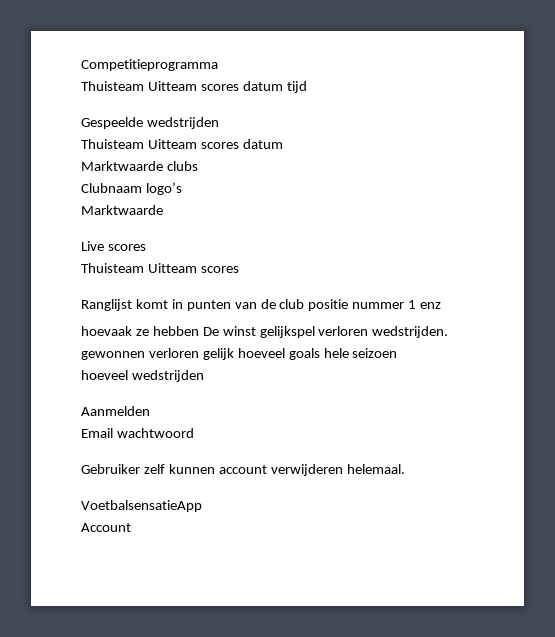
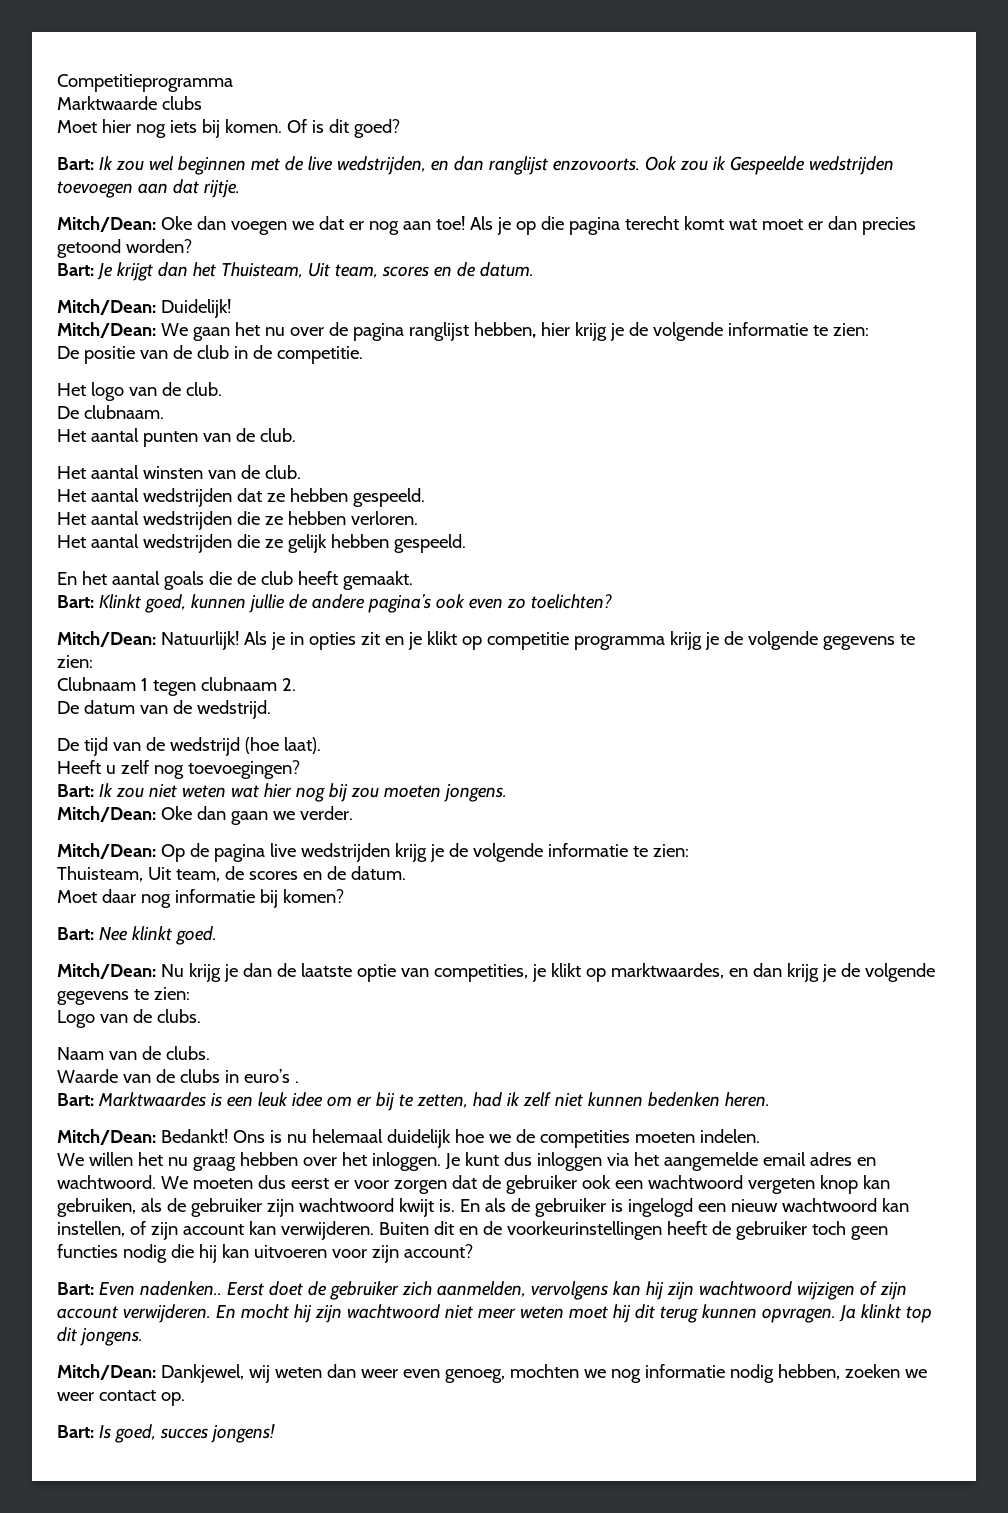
- Thuisteam Uitteam scores datum tijd
- Gespeelde wedstrijden
- Thuisteam Uitteam scores datum
  Marktwaarde clubs
- Clubnaam logo’s
- Marktwaarde
- Live scores
- Thuisteam Uitteam scores
- Ranglijst komt in punten van de club positie nummer 1 enz
- hoevaak ze hebben De winst gelijkspel verloren wedstrijden. gewonnen verloren gelijk hoeveel goals hele seizoen
- hoeveel wedstrijden
- Aanmelden
- Email wachtwoord
- Gebruiker zelf kunnen account verwijderen helemaal.
- VoetbalsensatieApp
- Account
+ Moet hier nog iets bij komen. Of is dit goed?
+ Bart: Ik zou wel beginnen met de live wedstrijden, en dan ranglijst enzovoorts. Ook zou ik Gespeelde wedstrijden toevoegen aan dat rijtje.
+ Mitch/Dean: Oke dan voegen we dat er nog aan toe! Als je op die pagina terecht komt wat moet er dan precies getoond worden?
+ Bart: Je krijgt dan het Thuisteam, Uit team, scores en de datum.
+ Mitch/Dean: Duidelijk!
+ Mitch/Dean: We gaan het nu over de pagina ranglijst hebben, hier krijg je de volgende informatie te zien:
+ De positie van de club in de competitie.
+ Het logo van de club.
+ De clubnaam.
+ Het aantal punten van de club.
+ Het aantal winsten van de club.
+ Het aantal wedstrijden dat ze hebben gespeeld.
+ Het aantal wedstrijden die ze hebben verloren.
+ Het aantal wedstrijden die ze gelijk hebben gespeeld.
+ En het aantal goals die de club heeft gemaakt.
+ Bart: Klinkt goed, kunnen jullie de andere pagina’s ook even zo toelichten?
+ Mitch/Dean: Natuurlijk! Als je in opties zit en je klikt op competitie programma krijg je de volgende gegevens te zien:
+ Clubnaam 1 tegen clubnaam 2.
+ De datum van de wedstrijd.
+ De tijd van de wedstrijd (hoe laat).
+ Heeft u zelf nog toevoegingen?
+ Bart: Ik zou niet weten wat hier nog bij zou moeten jongens.
+ Mitch/Dean: Oke dan gaan we verder.
+ Mitch/Dean: Op de pagina live wedstrijden krijg je de volgende informatie te zien:
+ Thuisteam, Uit team, de scores en de datum.
+ Moet daar nog informatie bij komen?
+ Bart: Nee klinkt goed.
+ Mitch/Dean: Nu krijg je dan de laatste optie van competities, je klikt op marktwaardes, en dan krijg je de volgende gegevens te zien:
+ Logo van de clubs.
+ Naam van de clubs.
+ Waarde van de clubs in euro’s .
+ Bart: Marktwaardes is een leuk idee om er bij te zetten, had ik zelf niet kunnen bedenken heren.
+ Mitch/Dean: Bedankt! Ons is nu helemaal duidelijk hoe we de competities moeten indelen.
+ We willen het nu graag hebben over het inloggen. Je kunt dus inloggen via het aangemelde email adres en wachtwoord. We moeten dus eerst er voor zorgen dat de gebruiker ook een wachtwoord vergeten knop kan gebruiken, als de gebruiker zijn wachtwoord kwijt is. En als de gebruiker is ingelogd een nieuw wachtwoord kan instellen, of zijn account kan verwijderen. Buiten dit en de voorkeurinstellingen heeft de gebruiker toch geen functies nodig die hij kan uitvoeren voor zijn account?
+ Bart: Even nadenken.. Eerst doet de gebruiker zich aanmelden, vervolgens kan hij zijn wachtwoord wijzigen of zijn account verwijderen. En mocht hij zijn wachtwoord niet meer weten moet hij dit terug kunnen opvragen. Ja klinkt top dit jongens.
+ Mitch/Dean: Dankjewel, wij weten dan weer even genoeg, mochten we nog informatie nodig hebben, zoeken we weer contact op.
+ Bart: Is goed, succes jongens!

